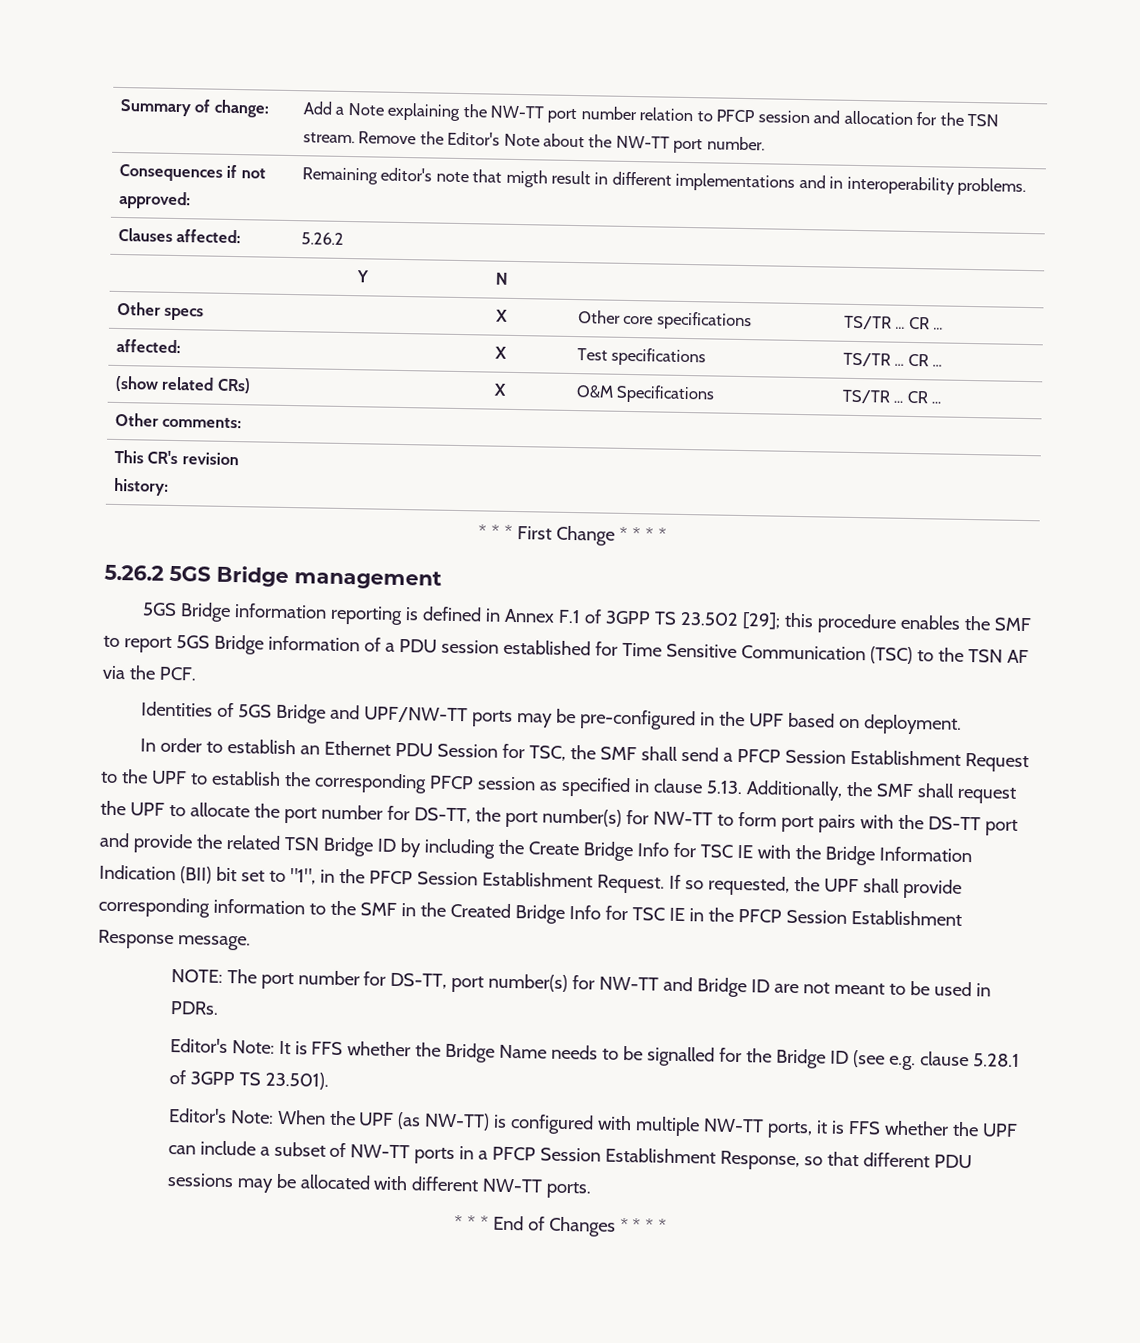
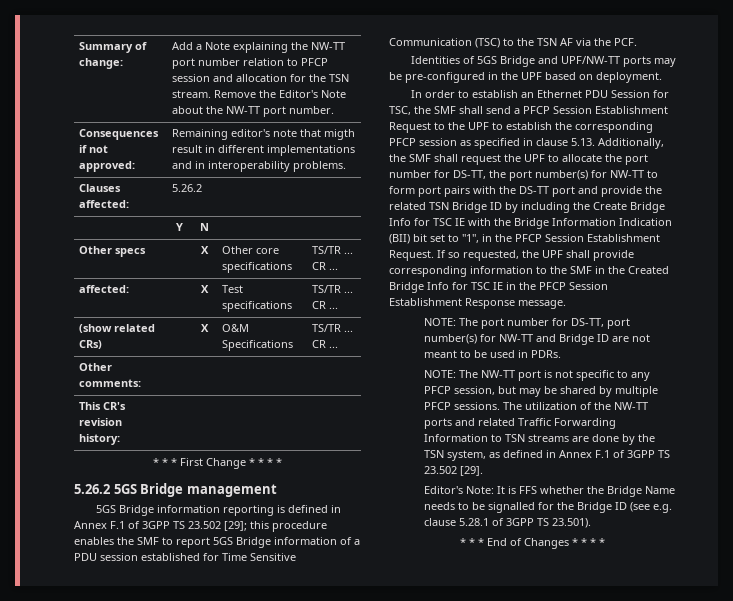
+ NOTE: The NW-TT port is not specific to any PFCP session, but may be shared by multiple PFCP sessions. The utilization of the NW-TT ports and related Traffic Forwarding Information to TSN streams are done by the TSN system, as defined in Annex F.1 of 3GPP TS 23.502 [29].
- Editor's Note: When the UPF (as NW-TT) is configured with multiple NW-TT ports, it is FFS whether the UPF can include a subset of NW-TT ports in a PFCP Session Establishment Response, so that different PDU sessions may be allocated with different NW-TT ports.

